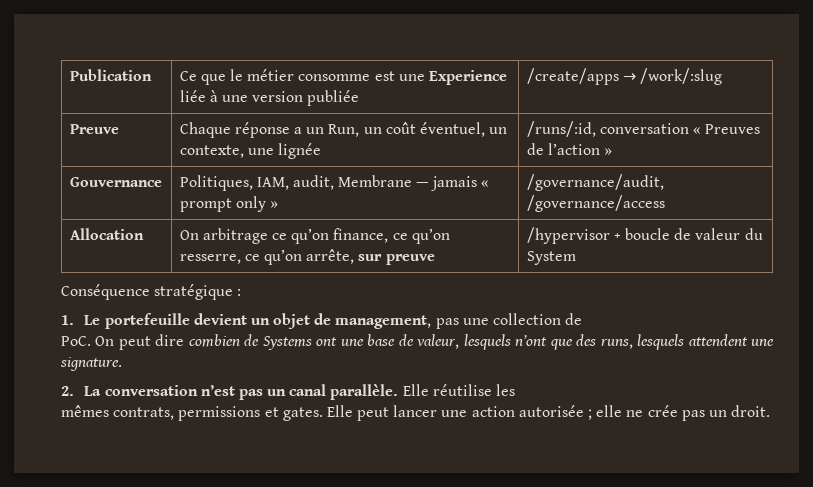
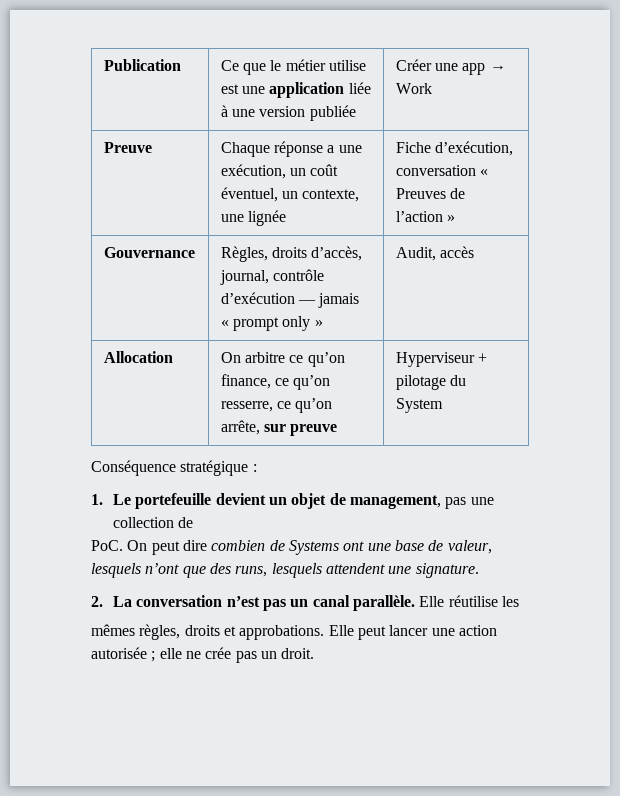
- Publication | Ce que le métier consomme est une Experience liée à une version publiée | /create/apps → /work/:slug
+ Publication | Ce que le métier utilise est une application liée à une version publiée | Créer une app → Work
- Preuve | Chaque réponse a un Run, un coût éventuel, un contexte, une lignée | /runs/:id, conversation « Preuves de l’action »
+ Preuve | Chaque réponse a une exécution, un coût éventuel, un contexte, une lignée | Fiche d’exécution, conversation « Preuves de l’action »
- Gouvernance | Politiques, IAM, audit, Membrane — jamais « prompt only » | /governance/audit, /governance/access
+ Gouvernance | Règles, droits d’accès, journal, contrôle d’exécution — jamais « prompt only » | Audit, accès
- Allocation | On arbitrage ce qu’on finance, ce qu’on resserre, ce qu’on arrête, sur preuve | /hypervisor + boucle de valeur du System
+ Allocation | On arbitre ce qu’on finance, ce qu’on resserre, ce qu’on arrête, sur preuve | Hyperviseur + pilotage du System
- mêmes contrats, permissions et gates.
+ mêmes règles, droits et approbations.

